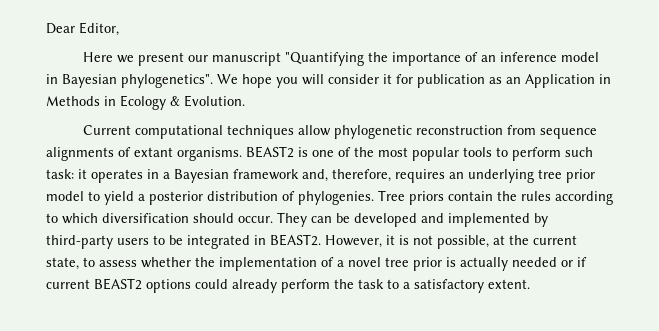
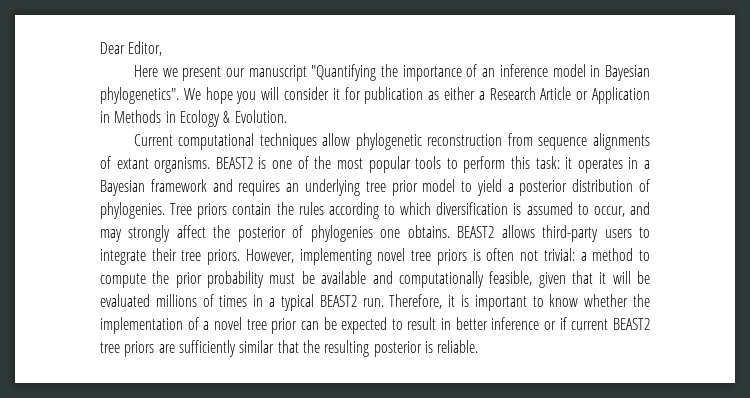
- We hope you will consider it for publication as an Application in Methods in Ecology & Evolution.
+ We hope you will consider it for publication as either a Research Article or Application in Methods in Ecology & Evolution.
- BEAST2 is one of the most popular tools to perform such task: it operates in a Bayesian framework and, therefore, requires an underlying tree prior model to yield a posterior distribution of phylogenies.
+ BEAST2 is one of the most popular tools to perform this task: it operates in a Bayesian framework and requires an underlying tree prior model to yield a posterior distribution of phylogenies.
- Tree priors contain the rules according to which diversification should occur. They can be developed and implemented by third-party users to be integrated in BEAST2. However, it is not possible, at the current state, to assess whether the implementation of a novel tree prior is actually needed or if current BEAST2 options could already perform the task to a satisfactory extent.
+ Tree priors contain the rules according to which diversification is assumed to occur, and may strongly affect the posterior of phylogenies one obtains. BEAST2 allows third-party users to integrate their tree priors. However, implementing novel tree priors is often not trivial: a method to compute the prior probability must be available and computationally feasible, given that it will be evaluated millions of times in a typical BEAST2 run. Therefore, it is important to know whether the implementation of a novel tree prior can be expected to result in better inference or if current BEAST2 tree priors are sufficiently similar that the resulting posterior is reliable.

